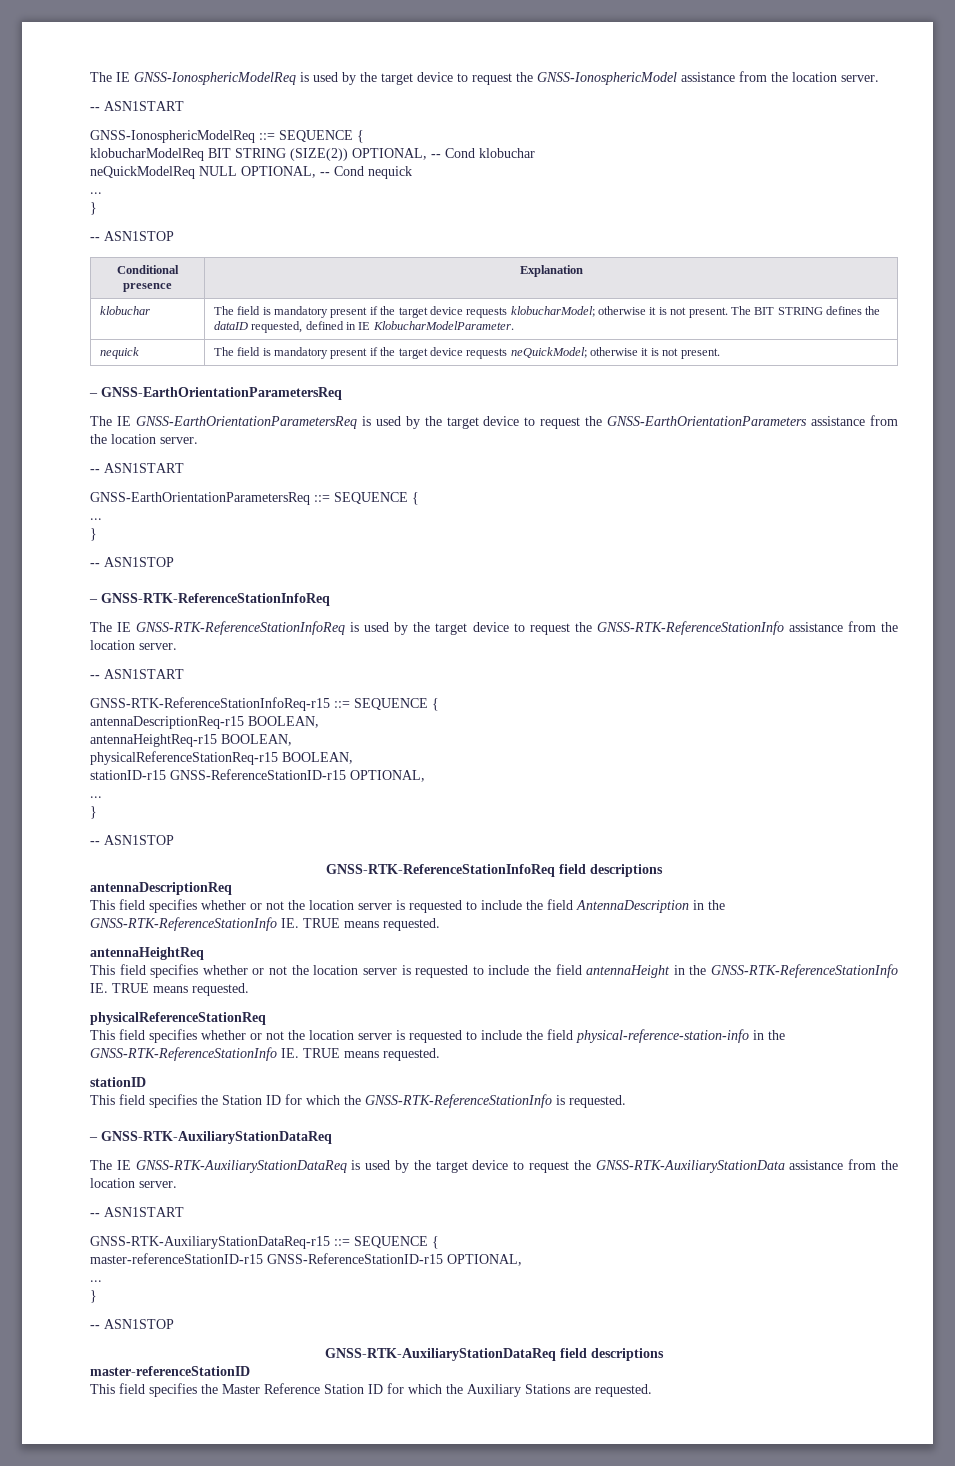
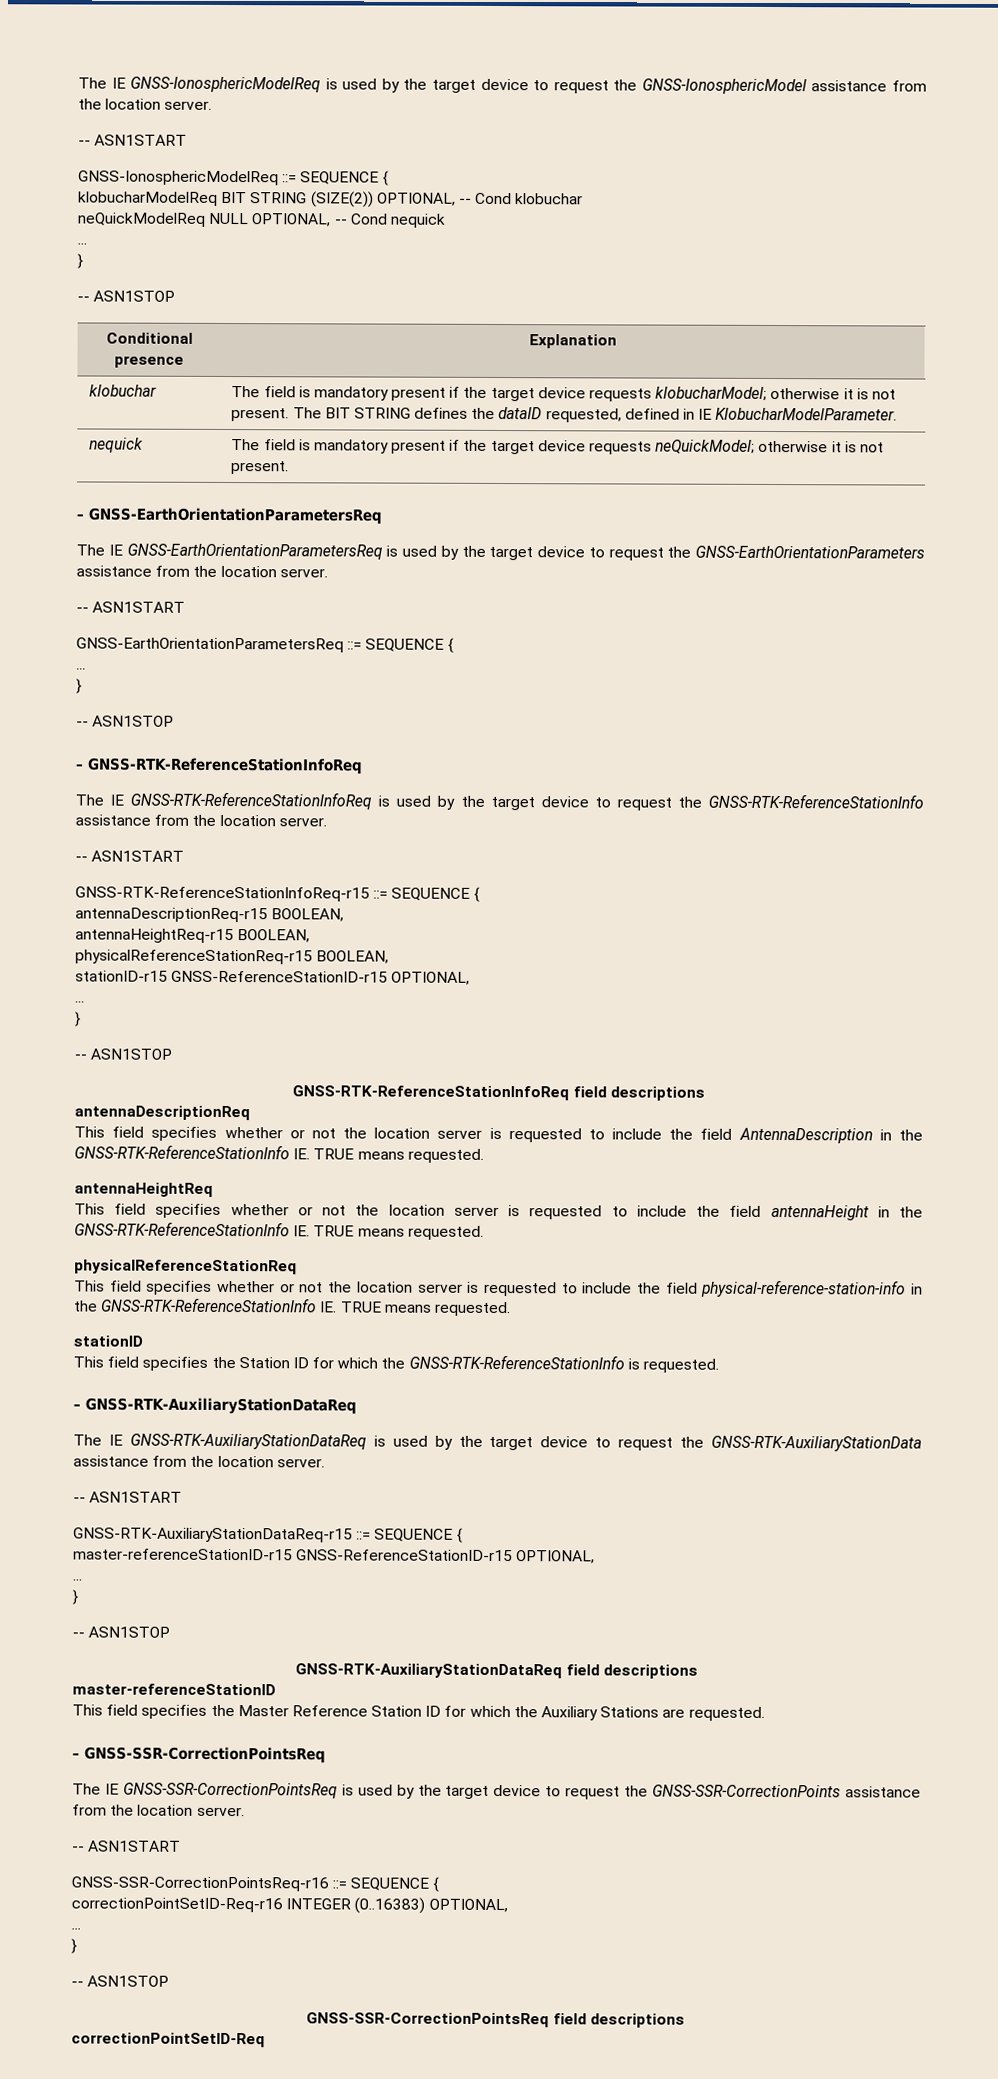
+ – GNSS-SSR-CorrectionPointsReq
+ The IE GNSS-SSR-CorrectionPointsReq is used by the target device to request the GNSS-SSR-CorrectionPoints assistance from the location server.
+ -- ASN1START
+ GNSS-SSR-CorrectionPointsReq-r16 ::= SEQUENCE {
+ correctionPointSetID-Req-r16 INTEGER (0..16383) OPTIONAL,
+ ...
+ }
+ -- ASN1STOP
+ GNSS-SSR-CorrectionPointsReq field descriptions
+ correctionPointSetID-Req

